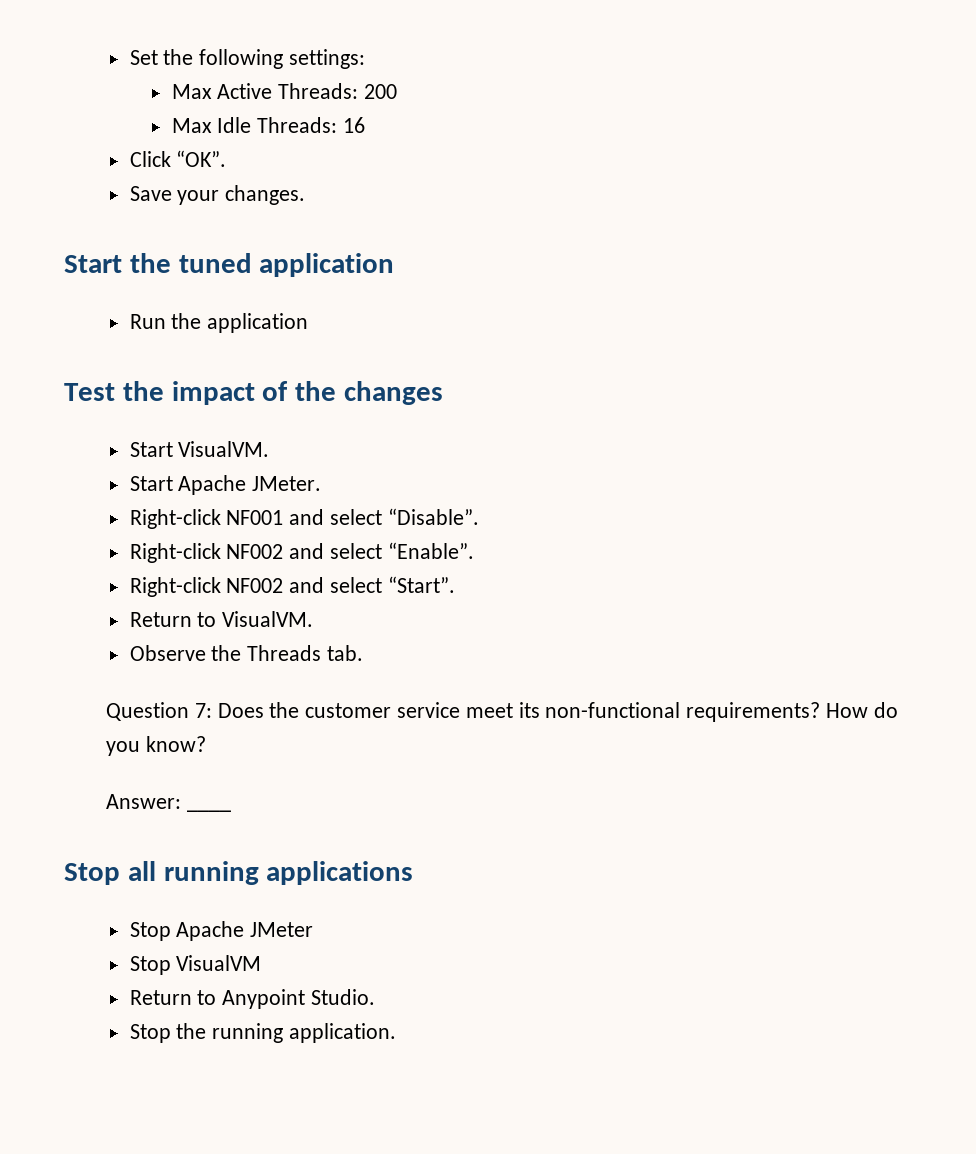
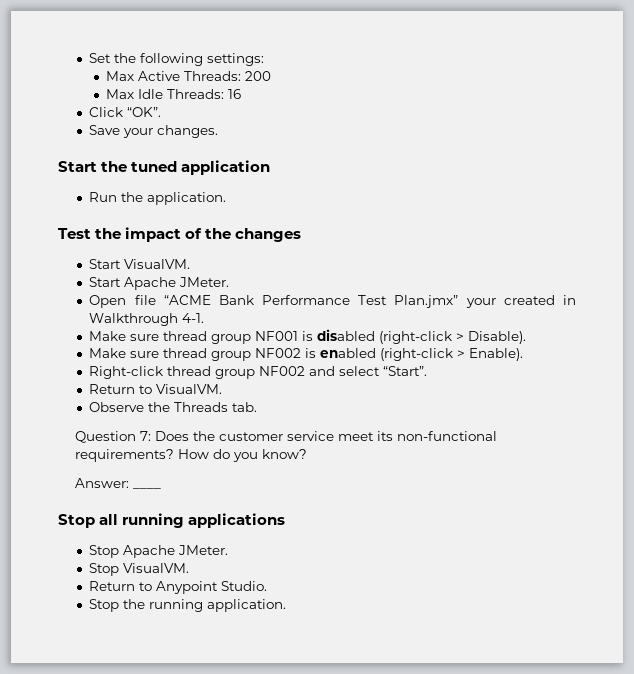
- Run the application
+ Run the application.
- Right-click NF001 and select “Disable”.
- Right-click NF002 and select “Enable”.
- Right-click NF002 and select “Start”.
+ Open file “ACME Bank Performance Test Plan.jmx” your created in Walkthrough 4-1.
+ Make sure thread group NF001 is disabled (right-click > Disable).
+ Make sure thread group NF002 is enabled (right-click > Enable).
+ Right-click thread group NF002 and select “Start”.
- Stop Apache JMeter
- Stop VisualVM
+ Stop Apache JMeter.
+ Stop VisualVM.

